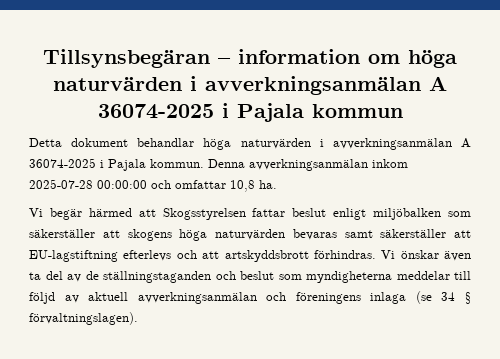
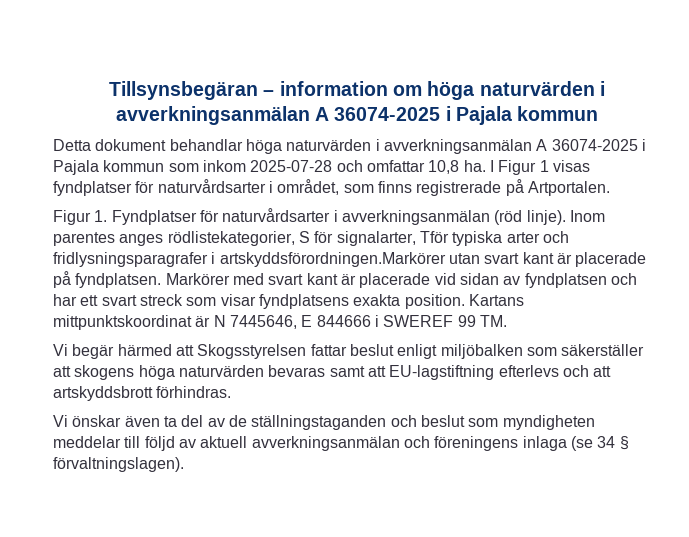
- Detta dokument behandlar höga naturvärden i avverkningsanmälan A 36074-2025 i Pajala kommun. Denna avverkningsanmälan inkom 2025-07-28 00:00:00 och omfattar 10,8 ha.
+ Detta dokument behandlar höga naturvärden i avverkningsanmälan A 36074-2025 i Pajala kommun som inkom 2025-07-28 och omfattar 10,8 ha. I Figur 1 visas fyndplatser för naturvårdsarter i området, som finns registrerade på Artportalen.
+ Figur 1. Fyndplatser för naturvårdsarter i avverkningsanmälan (röd linje). Inom parentes anges rödlistekategorier, S för signalarter, Tför typiska arter och fridlysningsparagrafer i artskyddsförordningen.Markörer utan svart kant är placerade på fyndplatsen. Markörer med svart kant är placerade vid sidan av fyndplatsen och har ett svart streck som visar fyndplatsens exakta position. Kartans mittpunktskoordinat är N 7445646, E 844666 i SWEREF 99 TM.
- Vi begär härmed att Skogsstyrelsen fattar beslut enligt miljöbalken som säkerställer att skogens höga naturvärden bevaras samt säkerställer att EU-lagstiftning efterlevs och att artskyddsbrott förhindras. Vi önskar även ta del av de ställningstaganden och beslut som myndigheterna meddelar till följd av aktuell avverkningsanmälan och föreningens inlaga (se 34 § förvaltningslagen).
+ Vi begär härmed att Skogsstyrelsen fattar beslut enligt miljöbalken som säkerställer att skogens höga naturvärden bevaras samt att EU-lagstiftning efterlevs och att artskyddsbrott förhindras.
+ Vi önskar även ta del av de ställningstaganden och beslut som myndigheten meddelar till följd av aktuell avverkningsanmälan och föreningens inlaga (se 34 § förvaltningslagen).

